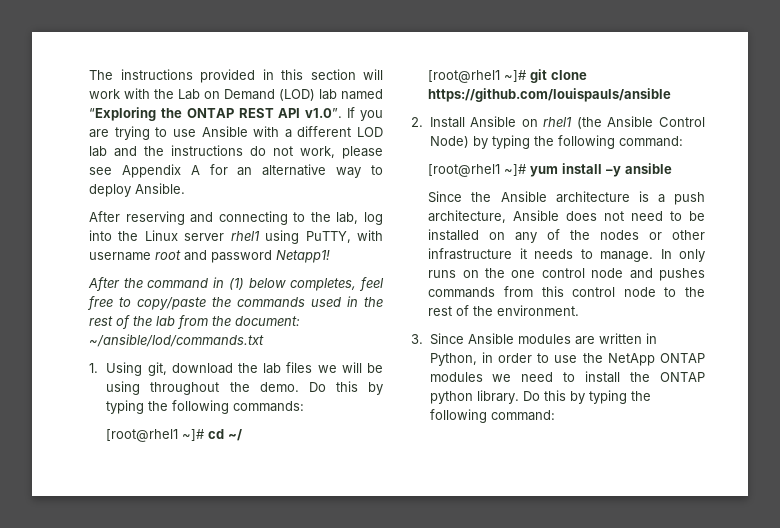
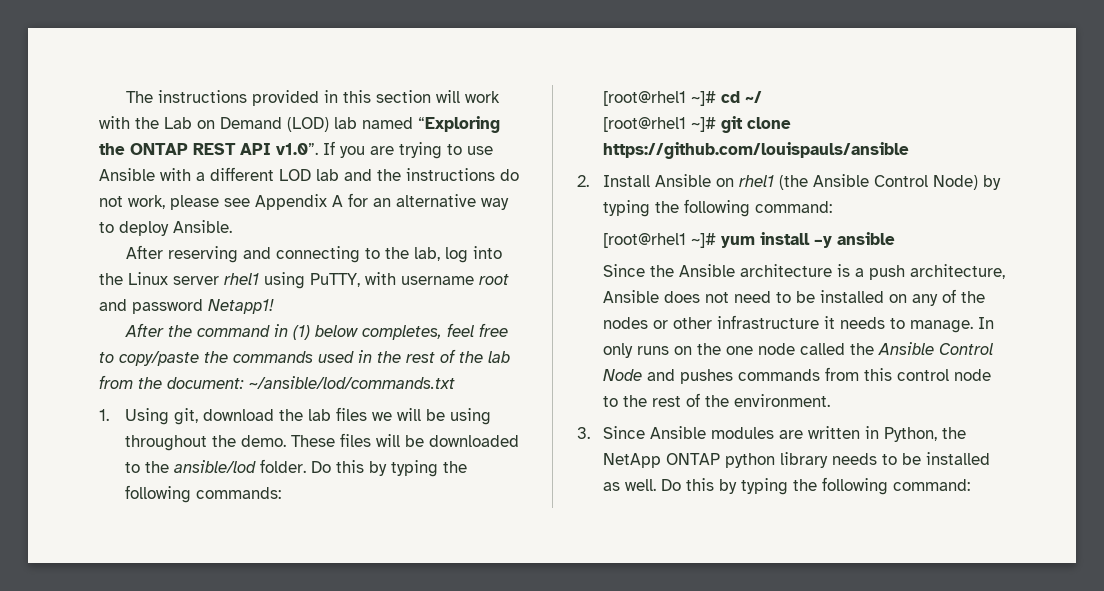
+ These files will be downloaded to the ansible/lod folder.
- In only runs on the one control node and pushes commands from this control node to the rest of the environment.
+ In only runs on the one node called the Ansible Control Node and pushes commands from this control node to the rest of the environment.
- 3. Since Ansible modules are written in Python, in order to use the NetApp ONTAP modules we need to install the ONTAP python library.
+ 3. Since Ansible modules are written in Python, the NetApp ONTAP python library needs to be installed as well.

